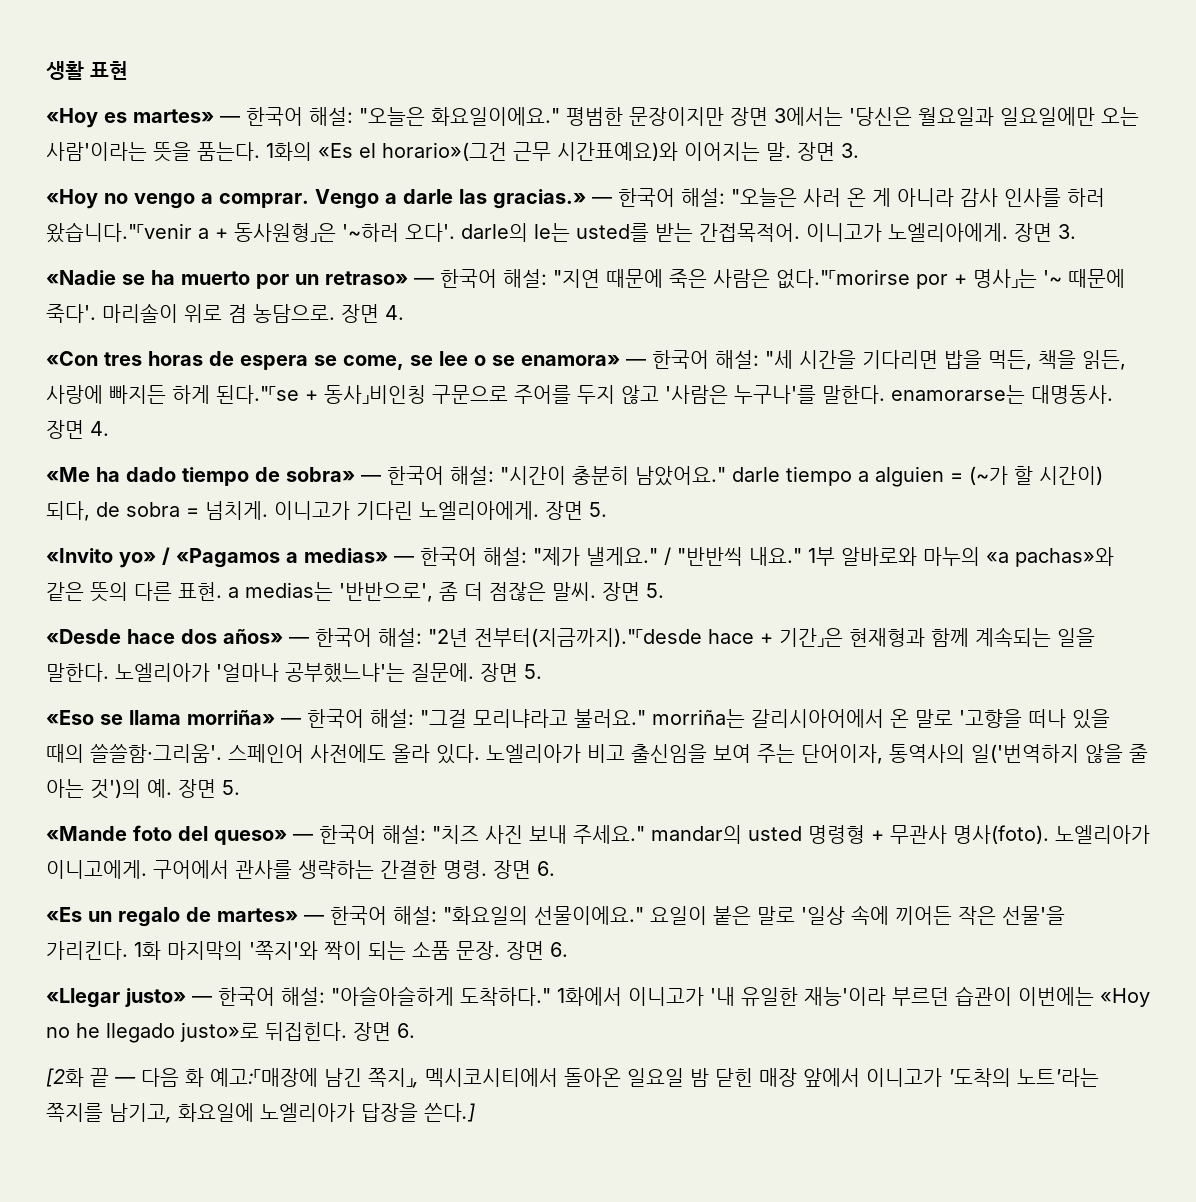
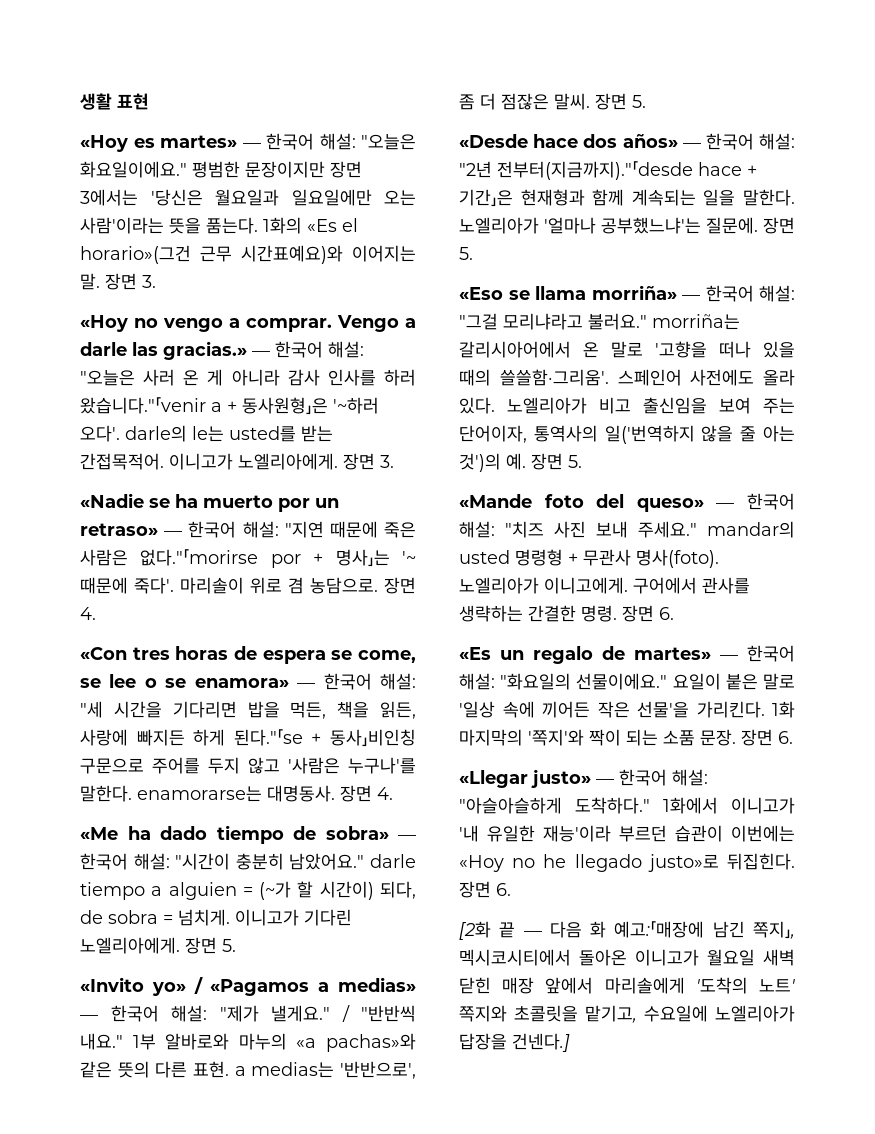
- [2화 끝 — 다음 화 예고:「매장에 남긴 쪽지」, 멕시코시티에서 돌아온 일요일 밤 닫힌 매장 앞에서 이니고가 '도착의 노트'라는 쪽지를 남기고, 화요일에 노엘리아가 답장을 쓴다.]
+ [2화 끝 — 다음 화 예고:「매장에 남긴 쪽지」, 멕시코시티에서 돌아온 이니고가 월요일 새벽 닫힌 매장 앞에서 마리솔에게 '도착의 노트' 쪽지와 초콜릿을 맡기고, 수요일에 노엘리아가 답장을 건넨다.]

